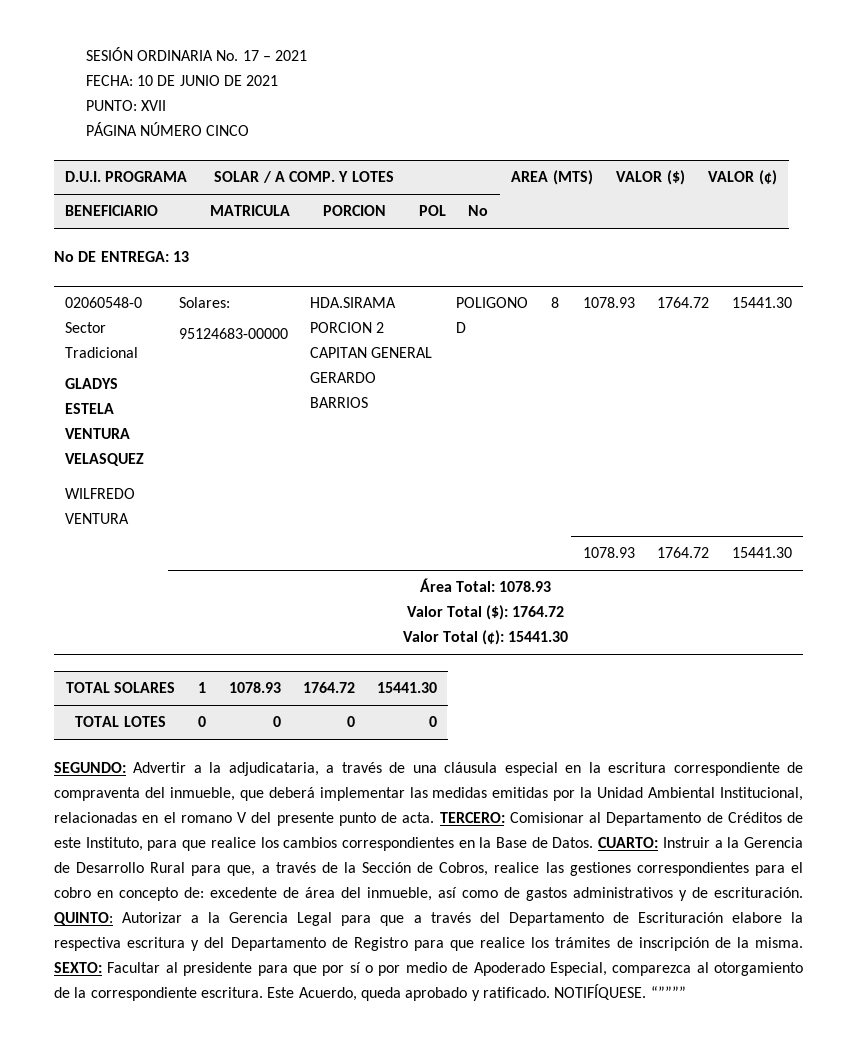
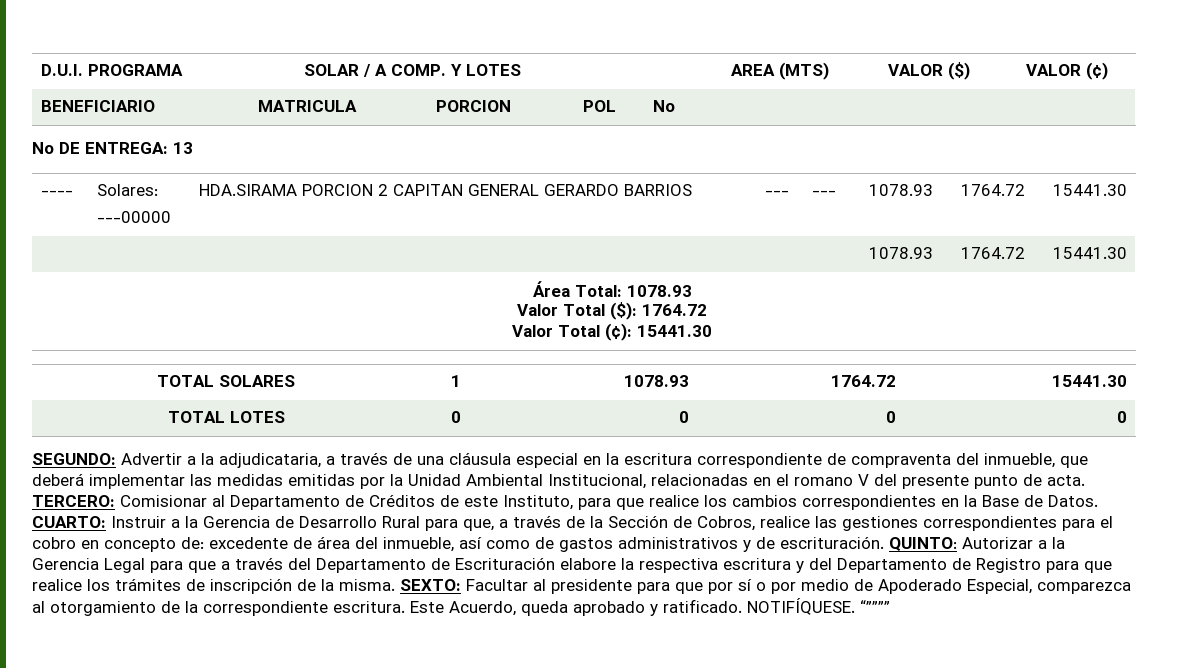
- SESIÓN ORDINARIA No. 17 – 2021
- FECHA: 10 DE JUNIO DE 2021
- PUNTO: XVII
- PÁGINA NÚMERO CINCO
- 02060548-0 Sector Tradicional
- GLADYS ESTELA VENTURA VELASQUEZ
- WILFREDO VENTURA | Solares:
- 95124683-00000 | HDA.SIRAMA PORCION 2 CAPITAN GENERAL GERARDO BARRIOS | POLIGONO D | 8 | 1078.93 | 1764.72 | 15441.30
+ ---- | Solares:
+ ---00000 | HDA.SIRAMA PORCION 2 CAPITAN GENERAL GERARDO BARRIOS | --- | --- | 1078.93 | 1764.72 | 15441.30

